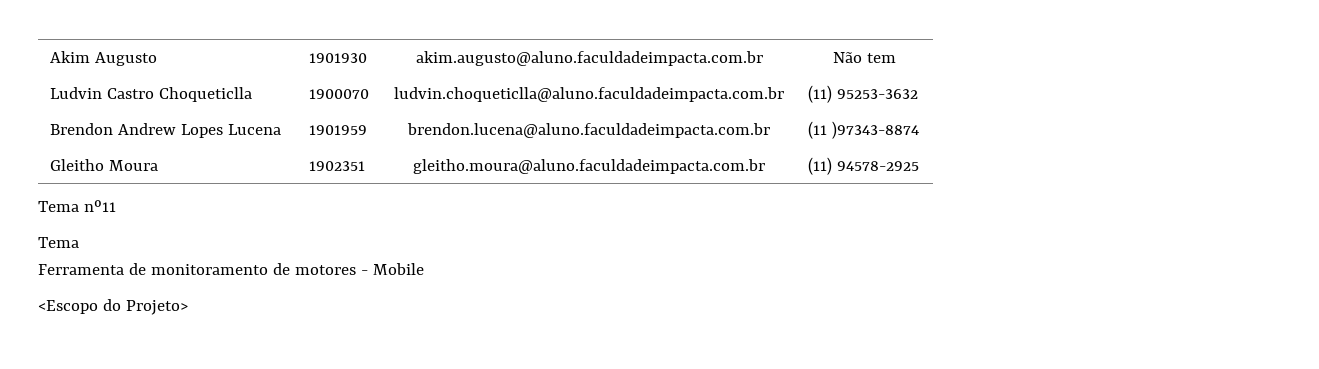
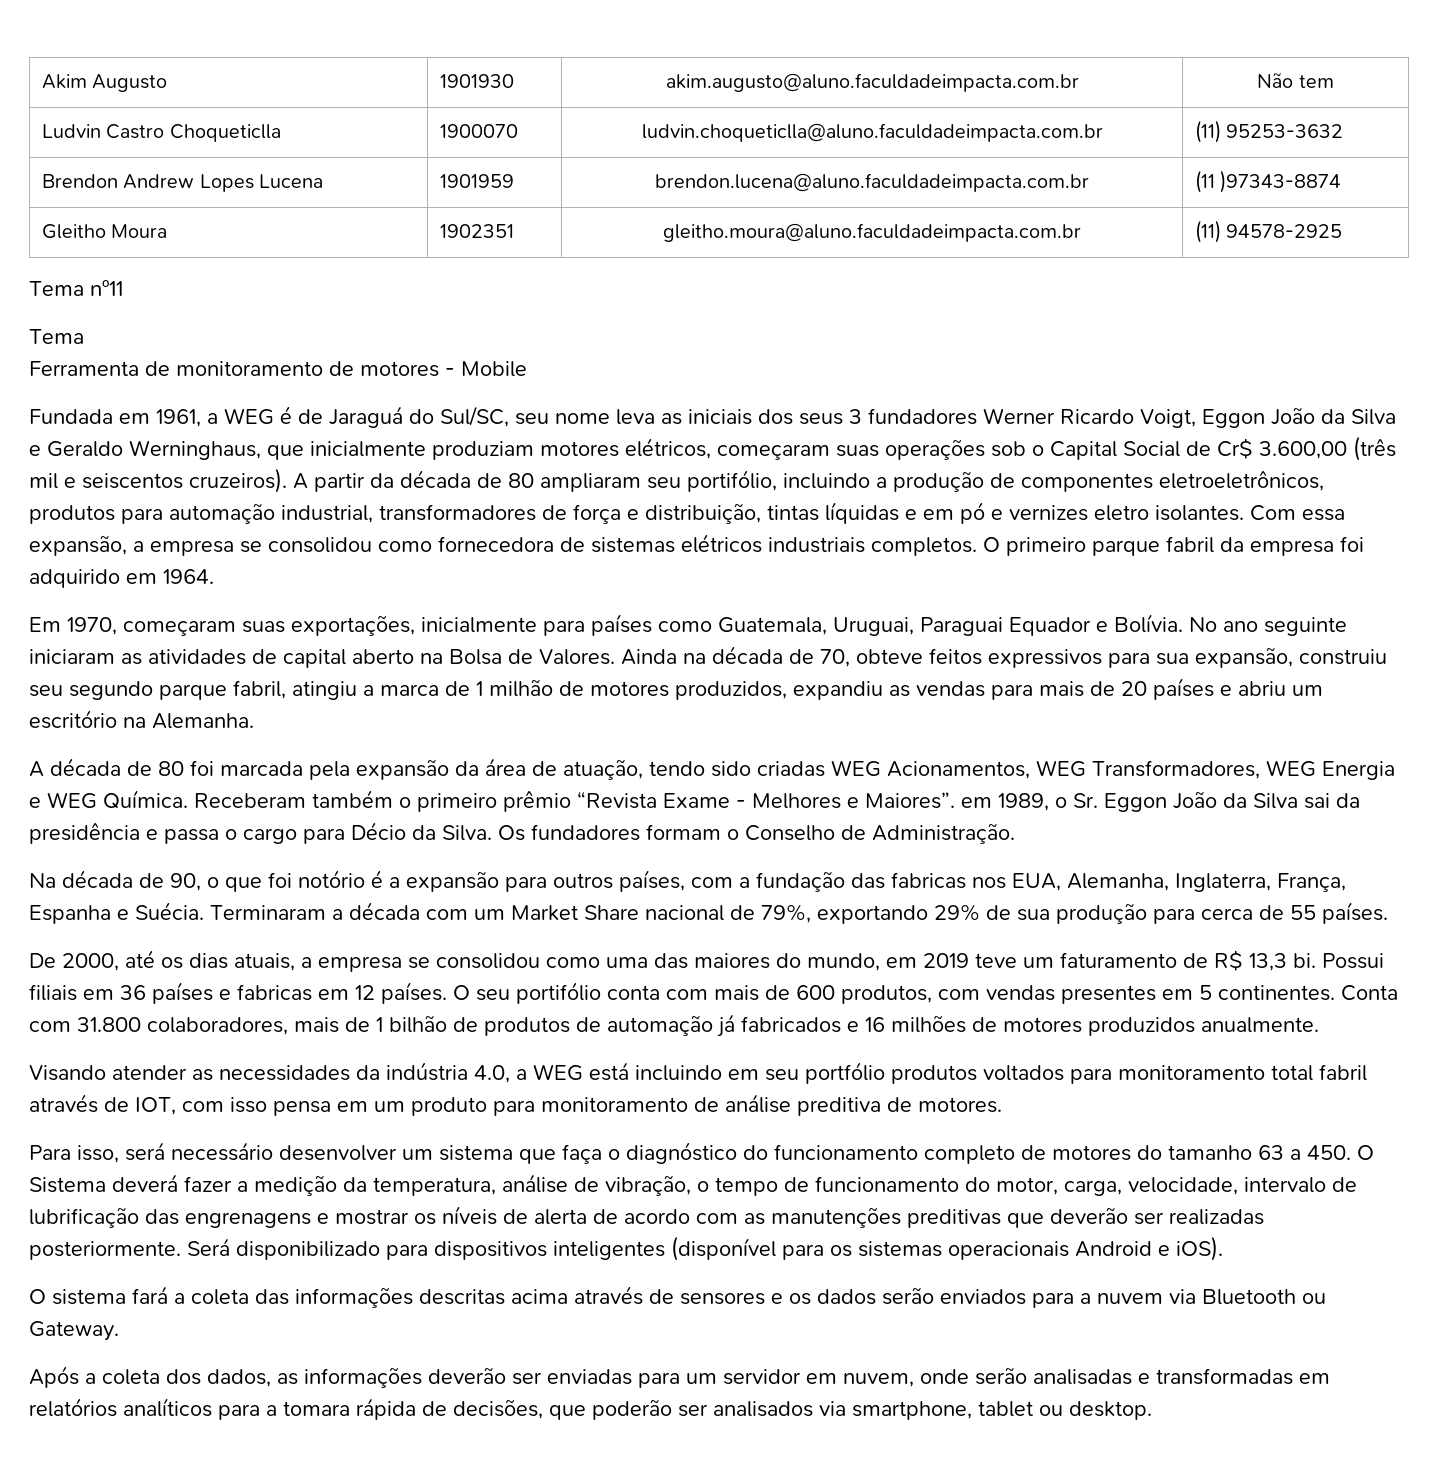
- <Escopo do Projeto>
+ Fundada em 1961, a WEG é de Jaraguá do Sul/SC, seu nome leva as iniciais dos seus 3 fundadores Werner Ricardo Voigt, Eggon João da Silva e Geraldo Werninghaus, que inicialmente produziam motores elétricos, começaram suas operações sob o Capital Social de Cr$ 3.600,00 (três mil e seiscentos cruzeiros). A partir da década de 80 ampliaram seu portifólio, incluindo a produção de componentes eletroeletrônicos, produtos para automação industrial, transformadores de força e distribuição, tintas líquidas e em pó e vernizes eletro isolantes. Com essa expansão, a empresa se consolidou como fornecedora de sistemas elétricos industriais completos. O primeiro parque fabril da empresa foi adquirido em 1964.
+ Em 1970, começaram suas exportações, inicialmente para países como Guatemala, Uruguai, Paraguai Equador e Bolívia. No ano seguinte iniciaram as atividades de capital aberto na Bolsa de Valores. Ainda na década de 70, obteve feitos expressivos para sua expansão, construiu seu segundo parque fabril, atingiu a marca de 1 milhão de motores produzidos, expandiu as vendas para mais de 20 países e abriu um escritório na Alemanha.
+ A década de 80 foi marcada pela expansão da área de atuação, tendo sido criadas WEG Acionamentos, WEG Transformadores, WEG Energia e WEG Química. Receberam também o primeiro prêmio “Revista Exame - Melhores e Maiores”. em 1989, o Sr. Eggon João da Silva sai da presidência e passa o cargo para Décio da Silva. Os fundadores formam o Conselho de Administração.
+ Na década de 90, o que foi notório é a expansão para outros países, com a fundação das fabricas nos EUA, Alemanha, Inglaterra, França, Espanha e Suécia. Terminaram a década com um Market Share nacional de 79%, exportando 29% de sua produção para cerca de 55 países.
+ De 2000, até os dias atuais, a empresa se consolidou como uma das maiores do mundo, em 2019 teve um faturamento de R$ 13,3 bi. Possui filiais em 36 países e fabricas em 12 países. O seu portifólio conta com mais de 600 produtos, com vendas presentes em 5 continentes. Conta com 31.800 colaboradores, mais de 1 bilhão de produtos de automação já fabricados e 16 milhões de motores produzidos anualmente.
+ Visando atender as necessidades da indústria 4.0, a WEG está incluindo em seu portfólio produtos voltados para monitoramento total fabril através de IOT, com isso pensa em um produto para monitoramento de análise preditiva de motores.
+ Para isso, será necessário desenvolver um sistema que faça o diagnóstico do funcionamento completo de motores do tamanho 63 a 450. O Sistema deverá fazer a medição da temperatura, análise de vibração, o tempo de funcionamento do motor, carga, velocidade, intervalo de lubrificação das engrenagens e mostrar os níveis de alerta de acordo com as manutenções preditivas que deverão ser realizadas posteriormente. Será disponibilizado para dispositivos inteligentes (disponível para os sistemas operacionais Android e iOS).
+ O sistema fará a coleta das informações descritas acima através de sensores e os dados serão enviados para a nuvem via Bluetooth ou Gateway.
+ Após a coleta dos dados, as informações deverão ser enviadas para um servidor em nuvem, onde serão analisadas e transformadas em relatórios analíticos para a tomara rápida de decisões, que poderão ser analisados via smartphone, tablet ou desktop.

